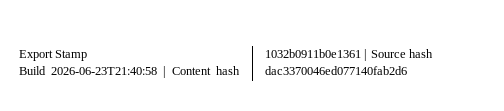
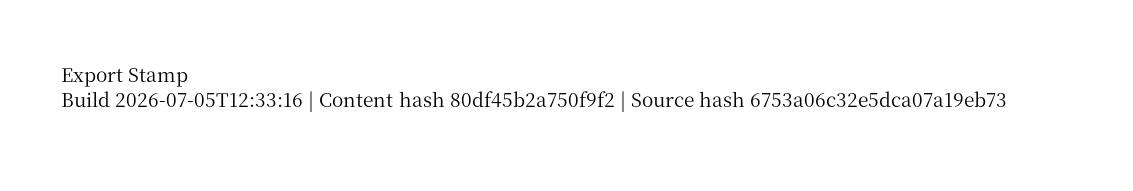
- Build 2026-06-23T21:40:58 | Content hash 1032b0911b0e1361 | Source hash dac3370046ed077140fab2d6
+ Build 2026-07-05T12:33:16 | Content hash 80df45b2a750f9f2 | Source hash 6753a06c32e5dca07a19eb73

